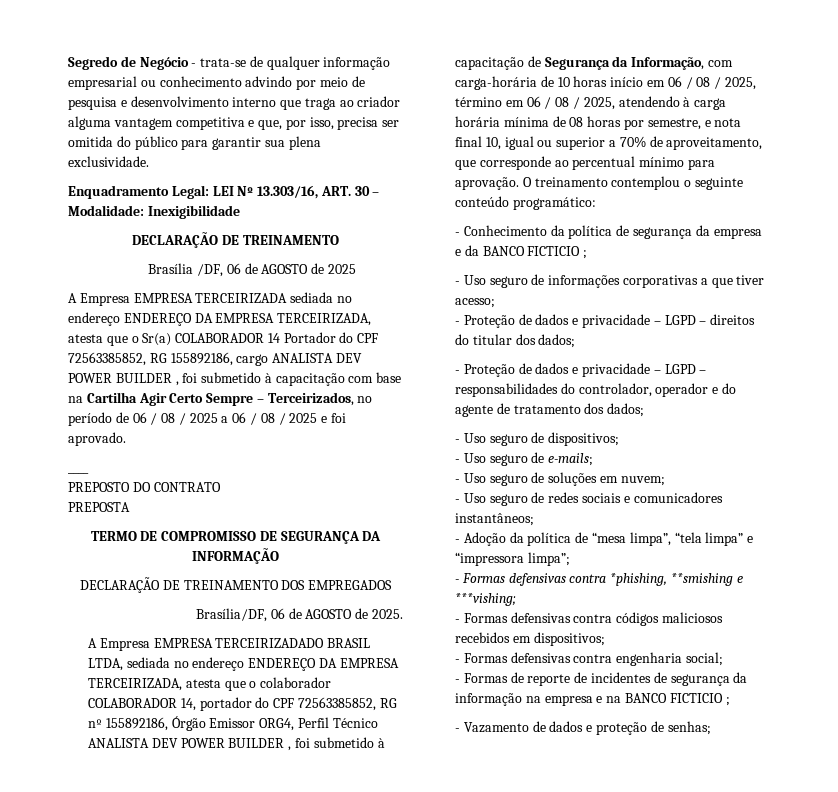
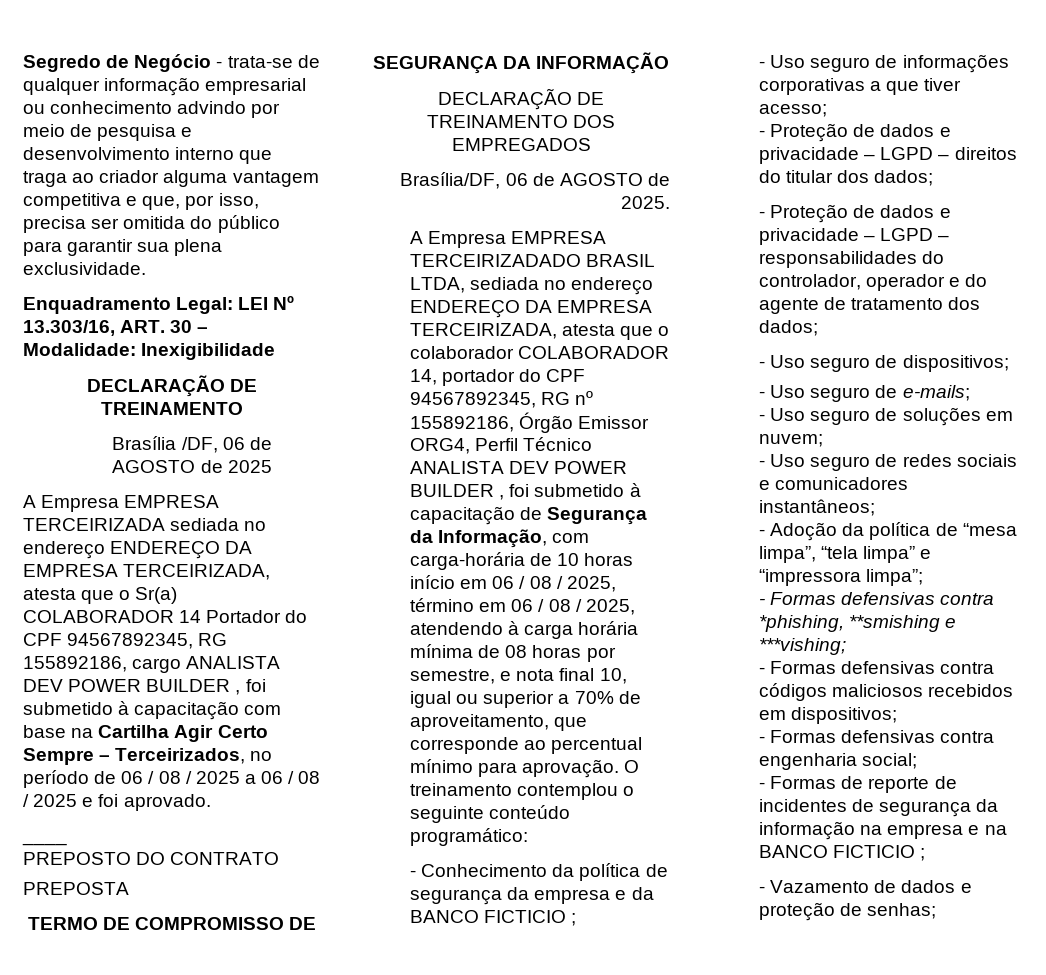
- A Empresa EMPRESA TERCEIRIZADA sediada no endereço ENDEREÇO DA EMPRESA TERCEIRIZADA, atesta que o Sr(a) COLABORADOR 14 Portador do CPF 72563385852, RG 155892186, cargo ANALISTA DEV POWER BUILDER , foi submetido à capacitação com base na Cartilha Agir Certo Sempre – Terceirizados, no período de 06 / 08 / 2025 a 06 / 08 / 2025 e foi aprovado.
+ A Empresa EMPRESA TERCEIRIZADA sediada no endereço ENDEREÇO DA EMPRESA TERCEIRIZADA, atesta que o Sr(a) COLABORADOR 14 Portador do CPF 94567892345, RG 155892186, cargo ANALISTA DEV POWER BUILDER , foi submetido à capacitação com base na Cartilha Agir Certo Sempre – Terceirizados, no período de 06 / 08 / 2025 a 06 / 08 / 2025 e foi aprovado.
- A Empresa EMPRESA TERCEIRIZADADO BRASIL LTDA, sediada no endereço ENDEREÇO DA EMPRESA TERCEIRIZADA, atesta que o colaborador COLABORADOR 14, portador do CPF 72563385852, RG nº 155892186, Órgão Emissor ORG4, Perfil Técnico ANALISTA DEV POWER BUILDER , foi submetido à capacitação de Segurança da Informação, com carga-horária de 10 horas início em 06 / 08 / 2025, término em 06 / 08 / 2025, atendendo à carga horária mínima de 08 horas por semestre, e nota final 10, igual ou superior a 70% de aproveitamento, que corresponde ao percentual mínimo para aprovação.
+ A Empresa EMPRESA TERCEIRIZADADO BRASIL LTDA, sediada no endereço ENDEREÇO DA EMPRESA TERCEIRIZADA, atesta que o colaborador COLABORADOR 14, portador do CPF 94567892345, RG nº 155892186, Órgão Emissor ORG4, Perfil Técnico ANALISTA DEV POWER BUILDER , foi submetido à capacitação de Segurança da Informação, com carga-horária de 10 horas início em 06 / 08 / 2025, término em 06 / 08 / 2025, atendendo à carga horária mínima de 08 horas por semestre, e nota final 10, igual ou superior a 70% de aproveitamento, que corresponde ao percentual mínimo para aprovação.

